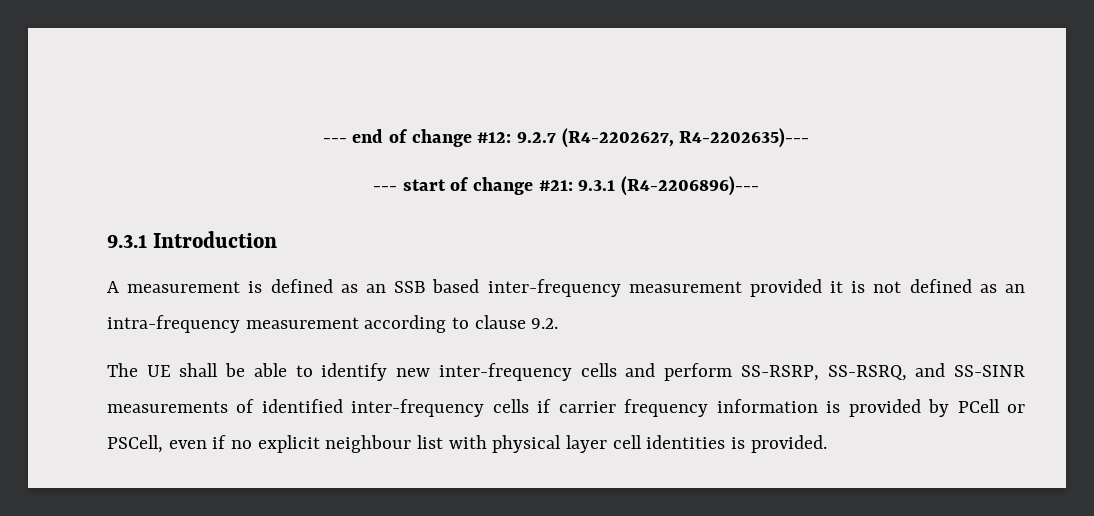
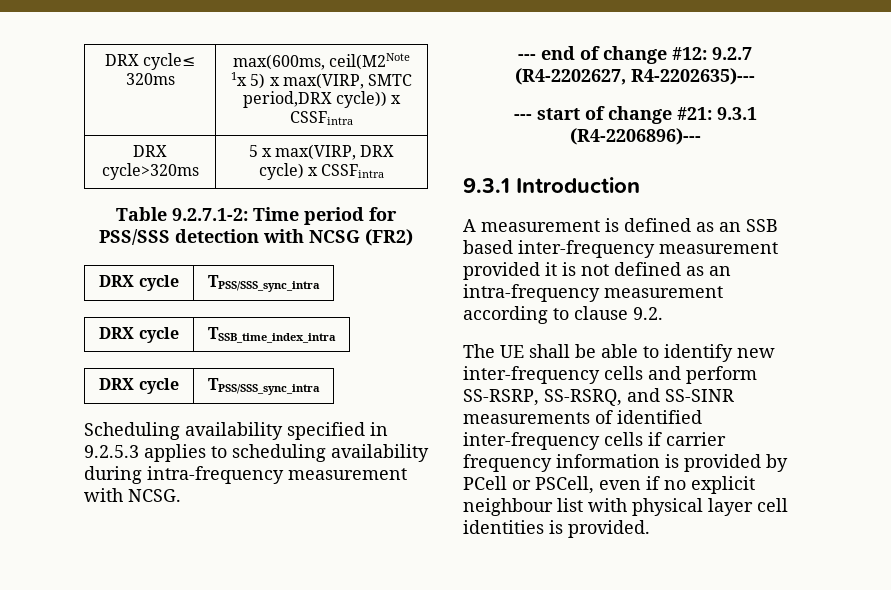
+ DRX cycle≤ 320ms | max(600ms, ceil(M2Note 1x 5) x max(VIRP, SMTC period,DRX cycle)) x CSSFintra
+ DRX cycle>320ms | 5 x max(VIRP, DRX cycle) x CSSFintra
+ Table 9.2.7.1-2: Time period for PSS/SSS detection with NCSG (FR2)
+ DRX cycle | TPSS/SSS_sync_intra
+ DRX cycle | TSSB_time_index_intra
+ DRX cycle | TPSS/SSS_sync_intra
+ Scheduling availability specified in 9.2.5.3 applies to scheduling availability during intra-frequency measurement with NCSG.

